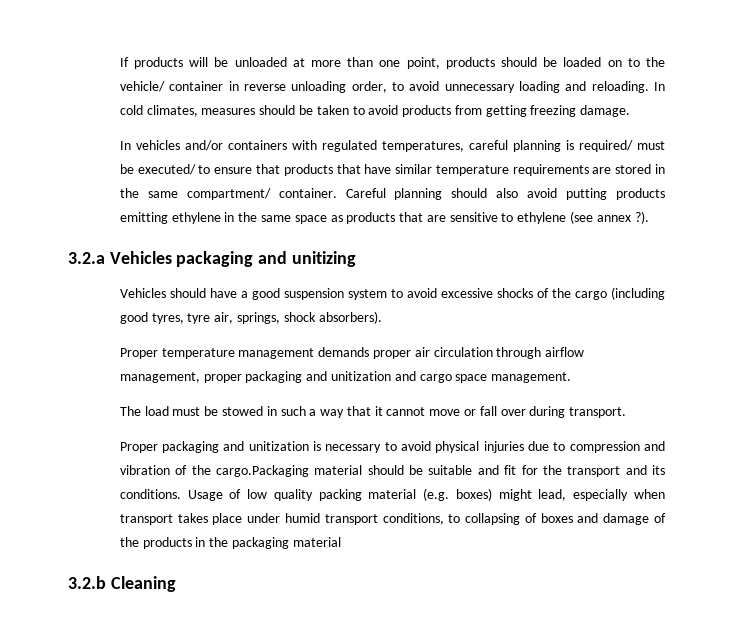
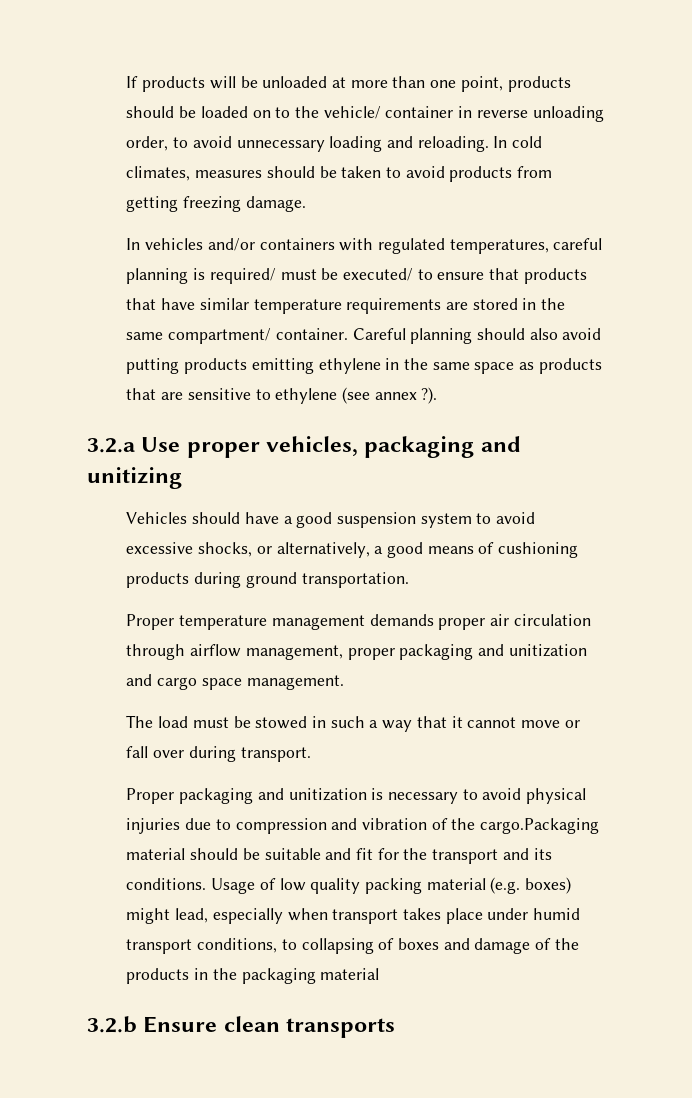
- 3.2.a Vehicles packaging and unitizing
+ 3.2.a Use proper vehicles, packaging and unitizing
- Vehicles should have a good suspension system to avoid excessive shocks of the cargo (including good tyres, tyre air, springs, shock absorbers).
+ Vehicles should have a good suspension system to avoid excessive shocks, or alternatively, a good means of cushioning products during ground transportation.
- 3.2.b Cleaning
+ 3.2.b Ensure clean transports

